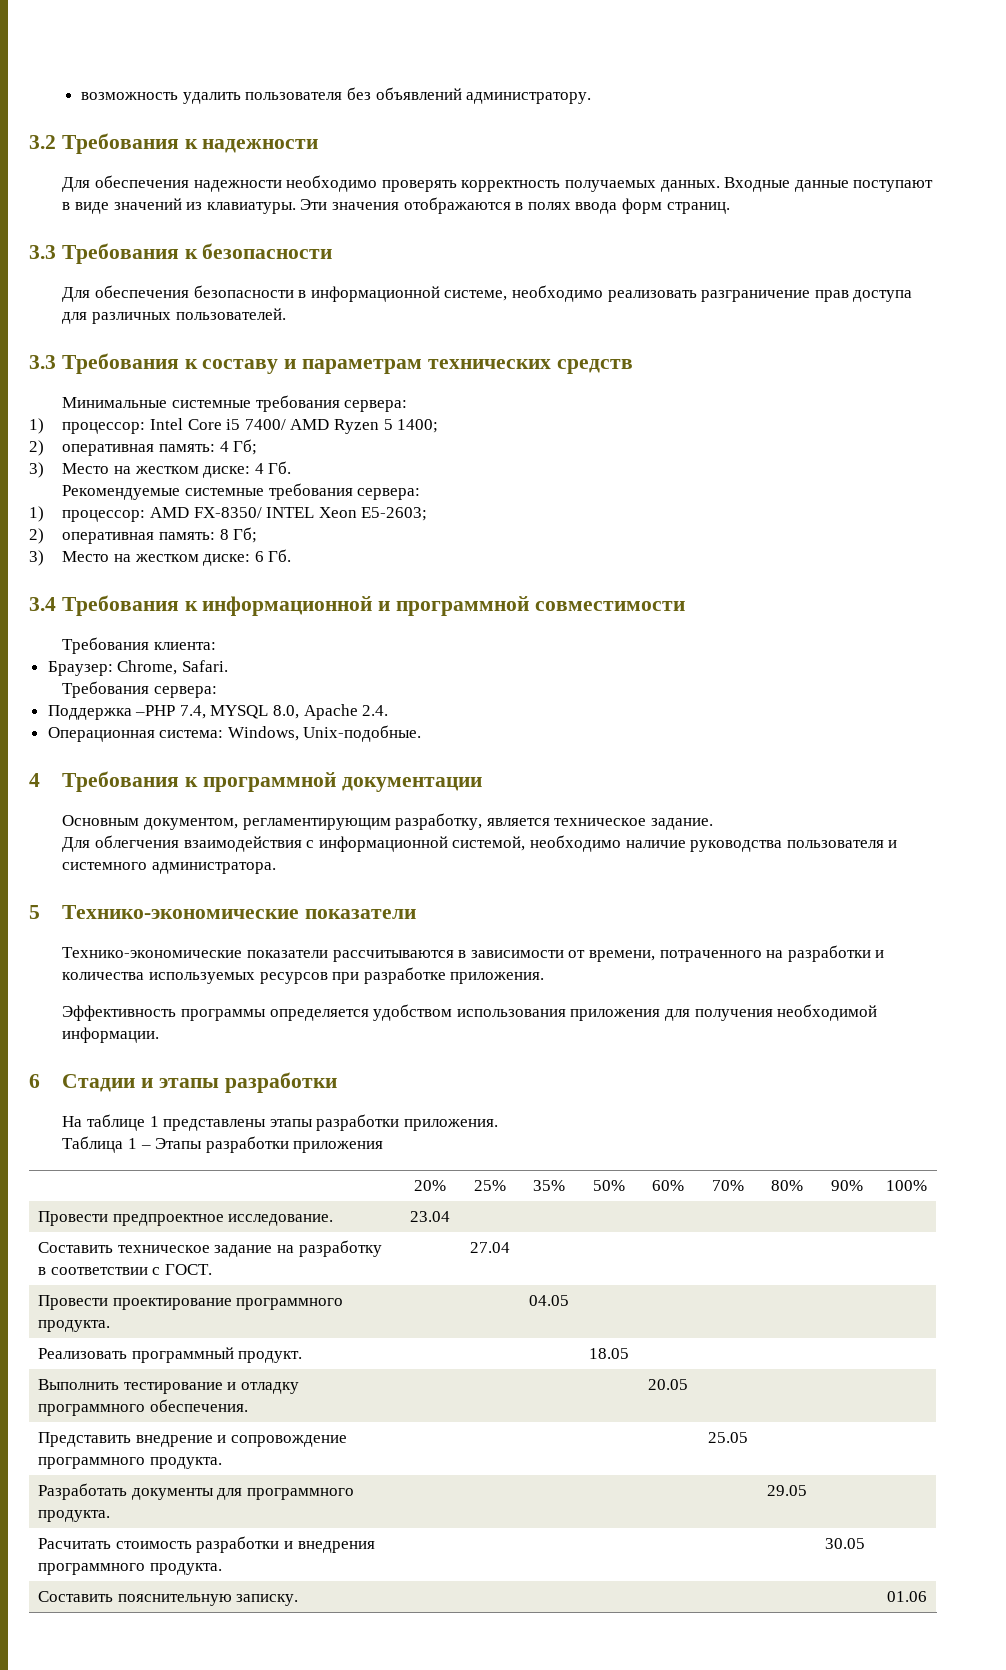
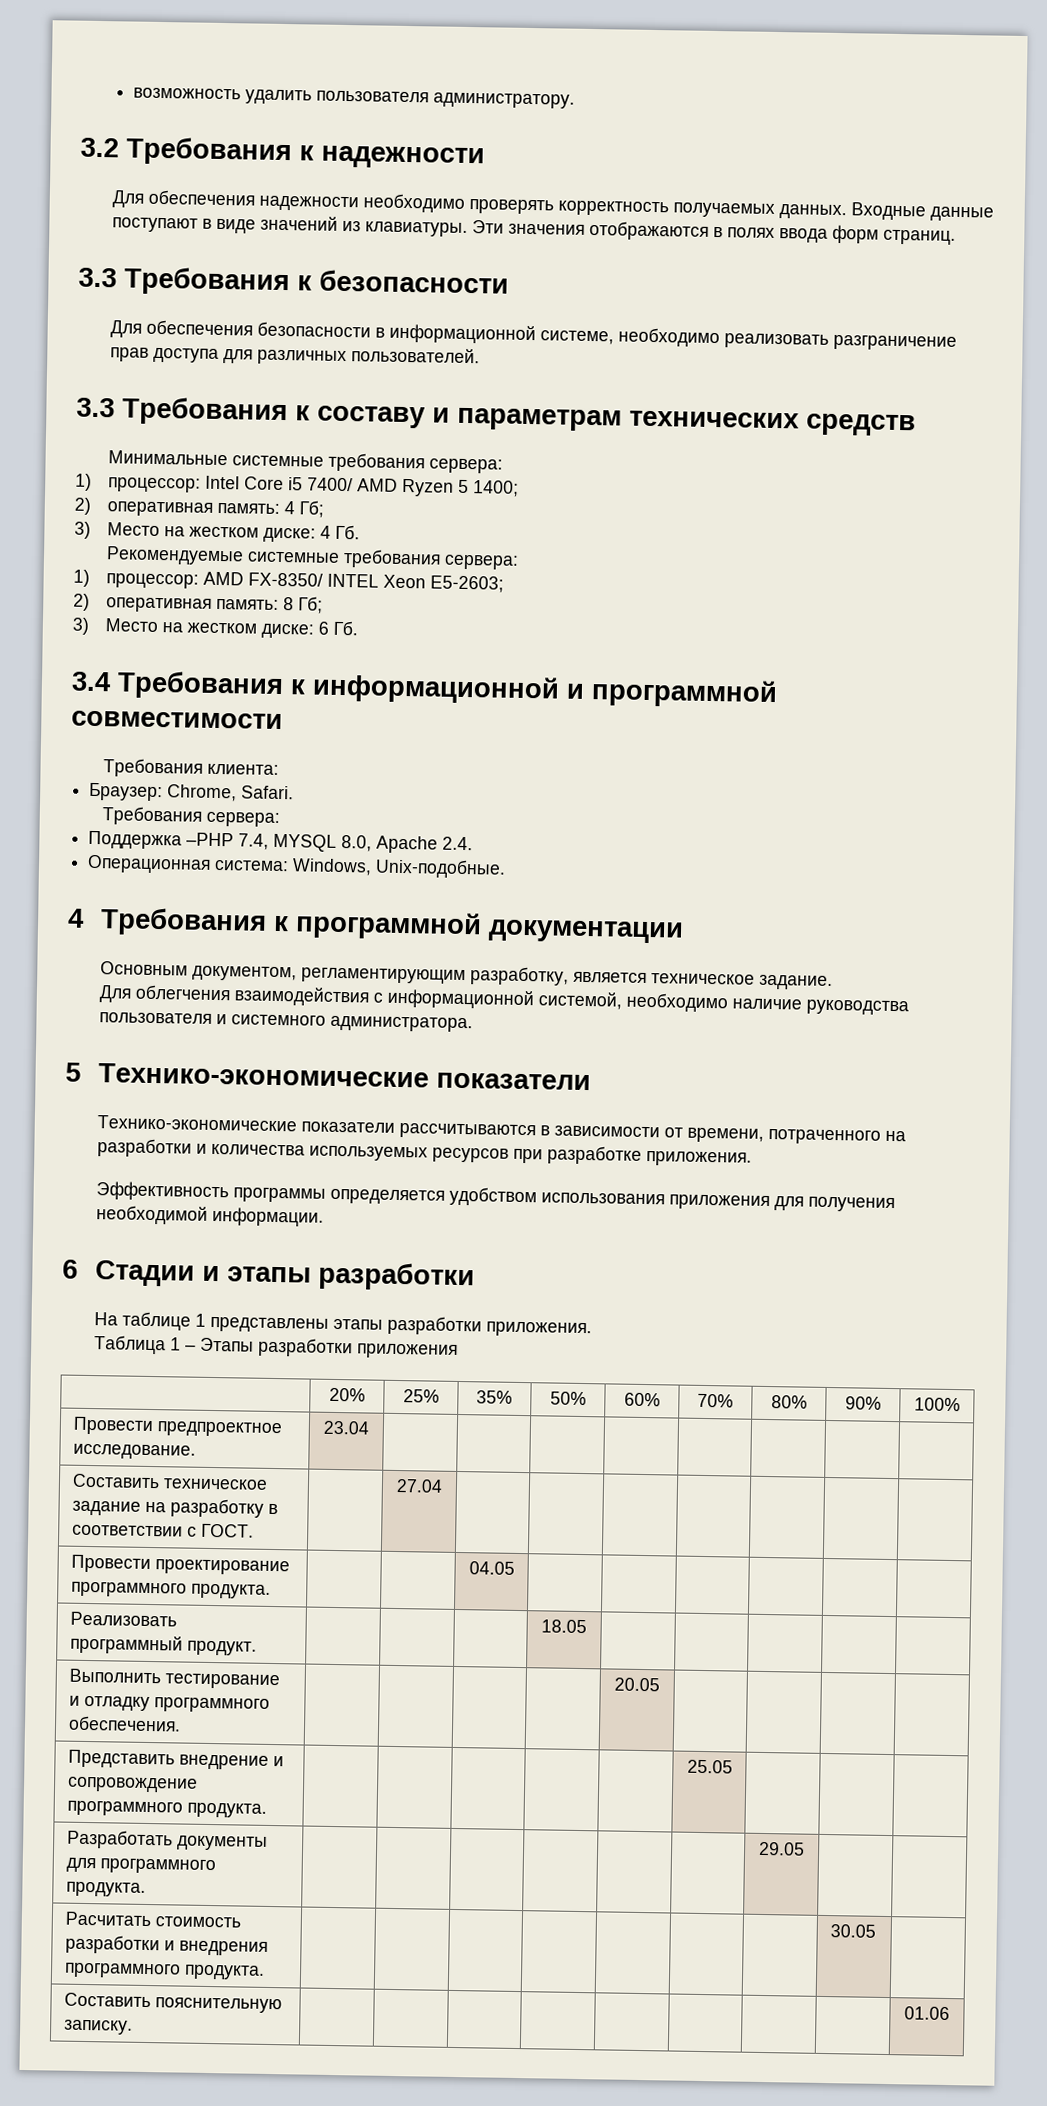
- возможность удалить пользователя без объявлений администратору.
+ возможность удалить пользователя администратору.

